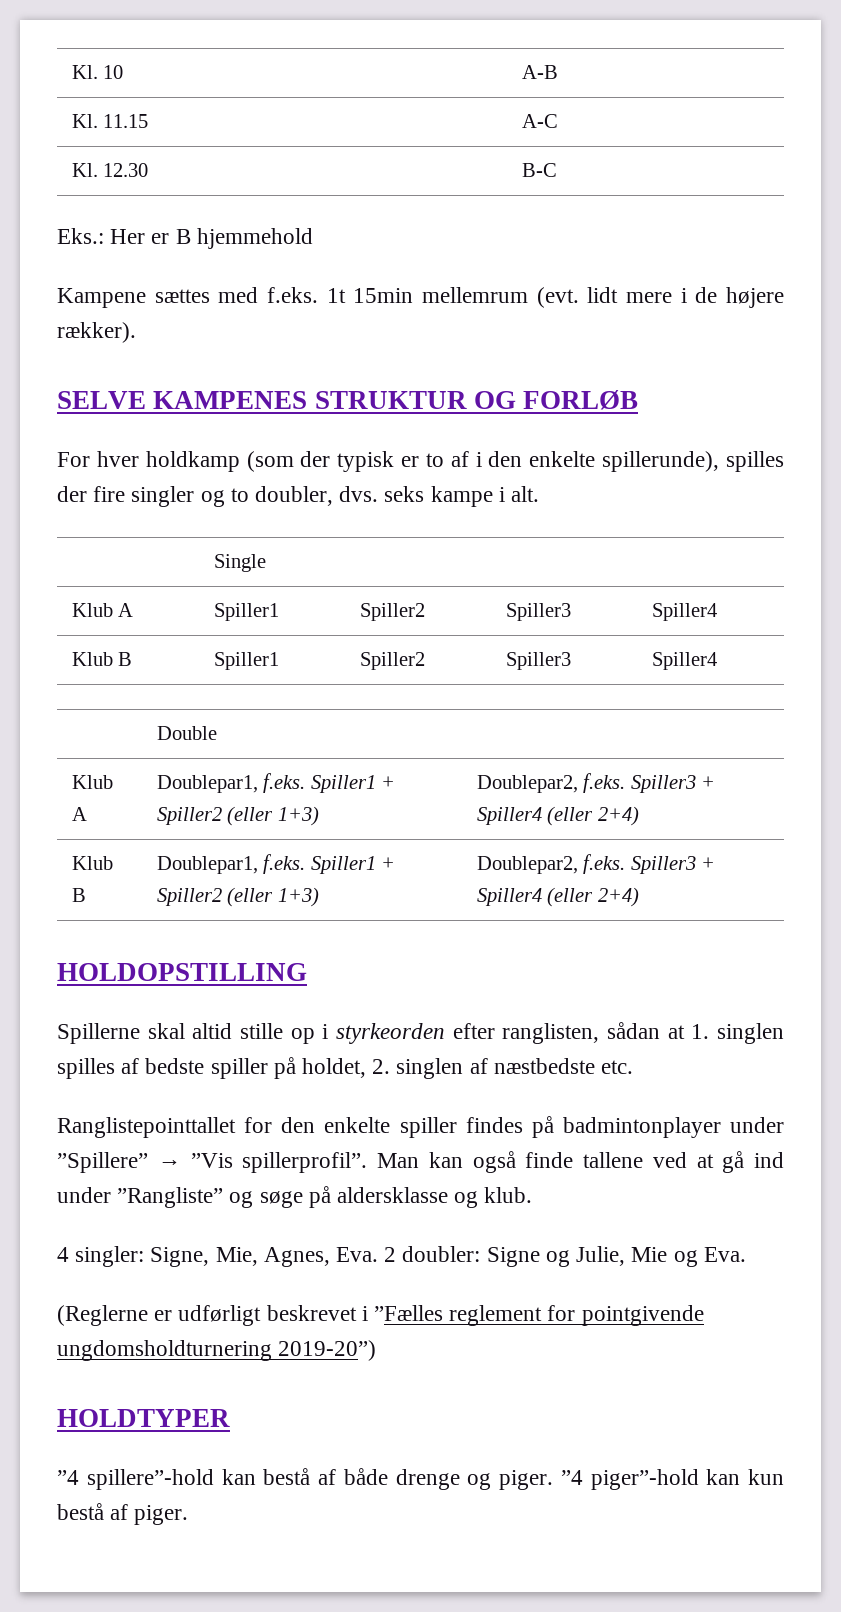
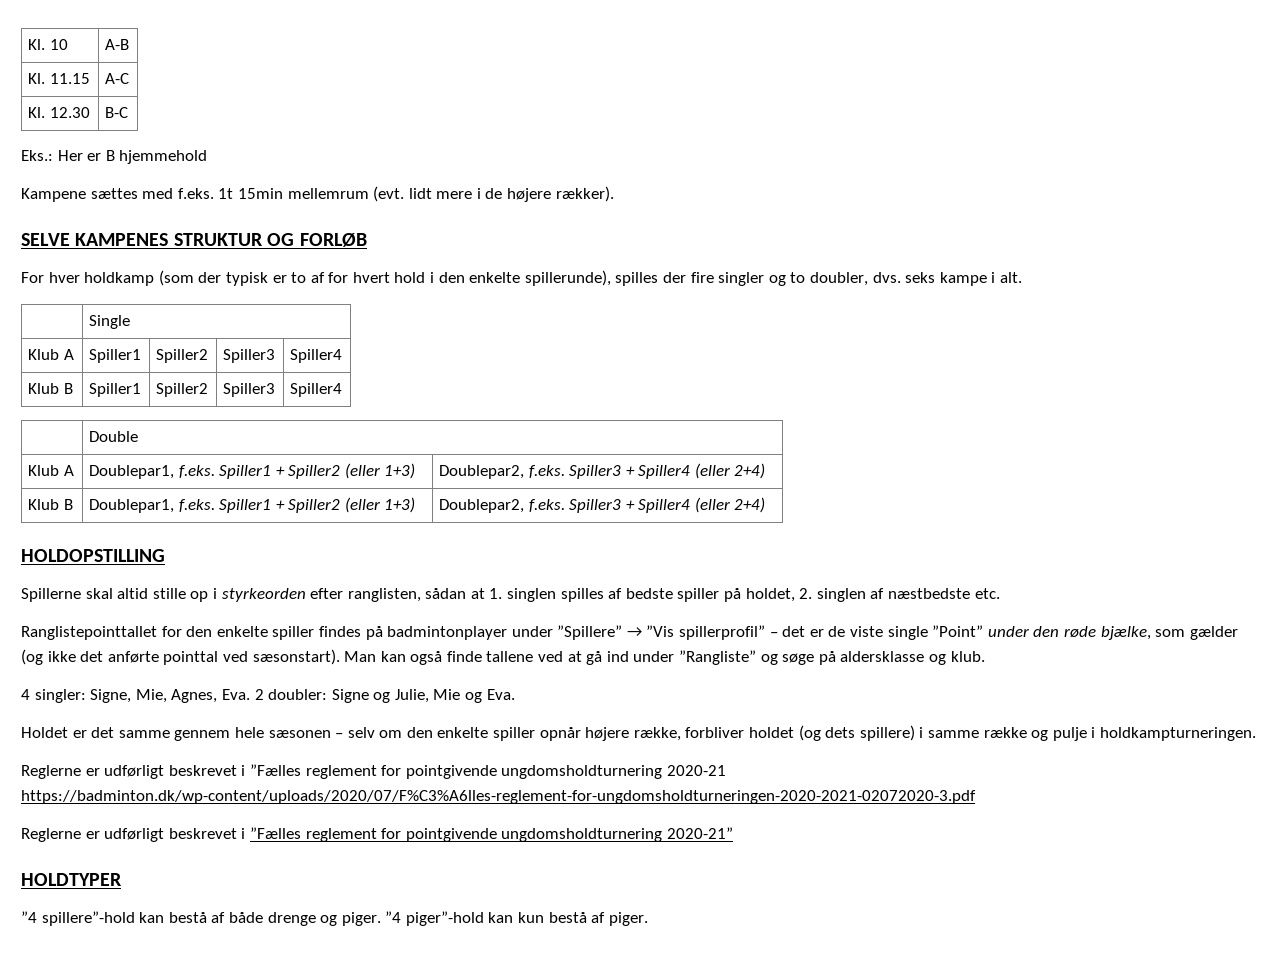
- For hver holdkamp (som der typisk er to af i den enkelte spillerunde), spilles der fire singler og to doubler, dvs. seks kampe i alt.
+ For hver holdkamp (som der typisk er to af for hvert hold i den enkelte spillerunde), spilles der fire singler og to doubler, dvs. seks kampe i alt.
- Ranglistepointtallet for den enkelte spiller findes på badmintonplayer under ”Spillere” → ”Vis spillerprofil”.
+ Ranglistepointtallet for den enkelte spiller findes på badmintonplayer under ”Spillere” → ”Vis spillerprofil” – det er de viste single ”Point” under den røde bjælke, som gælder (og ikke det anførte pointtal ved sæsonstart).
- (Reglerne er udførligt beskrevet i ”Fælles reglement for pointgivende ungdomsholdturnering 2019-20”)
+ Holdet er det samme gennem hele sæsonen – selv om den enkelte spiller opnår højere række, forbliver holdet (og dets spillere) i samme række og pulje i holdkampturneringen.
+ Reglerne er udførligt beskrevet i ”Fælles reglement for pointgivende ungdomsholdturnering 2020-21 https://badminton.dk/wp-content/uploads/2020/07/F%C3%A6lles-reglement-for-ungdomsholdturneringen-2020-2021-02072020-3.pdf
+ Reglerne er udførligt beskrevet i ”Fælles reglement for pointgivende ungdomsholdturnering 2020-21”

